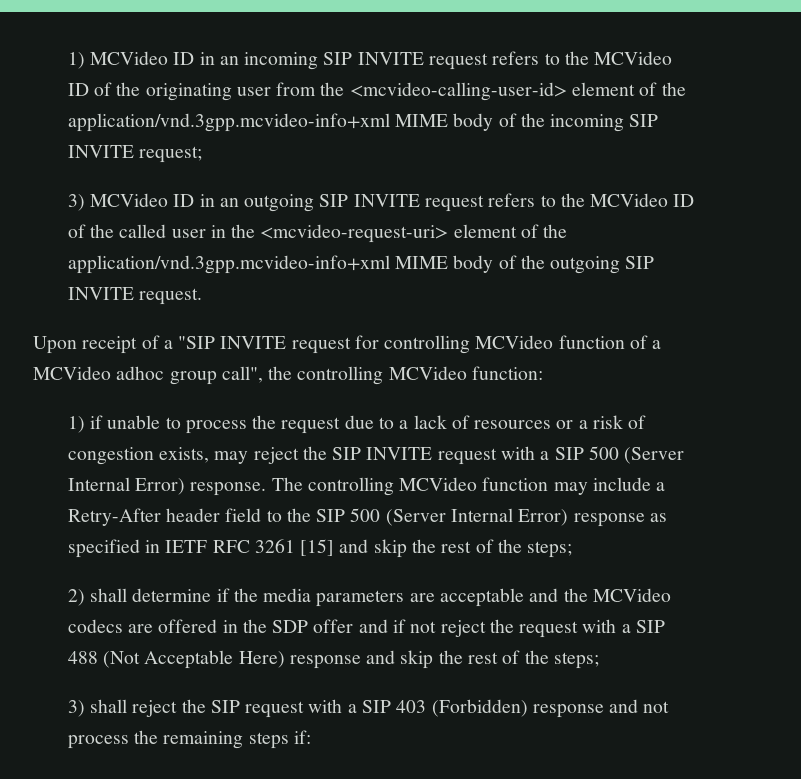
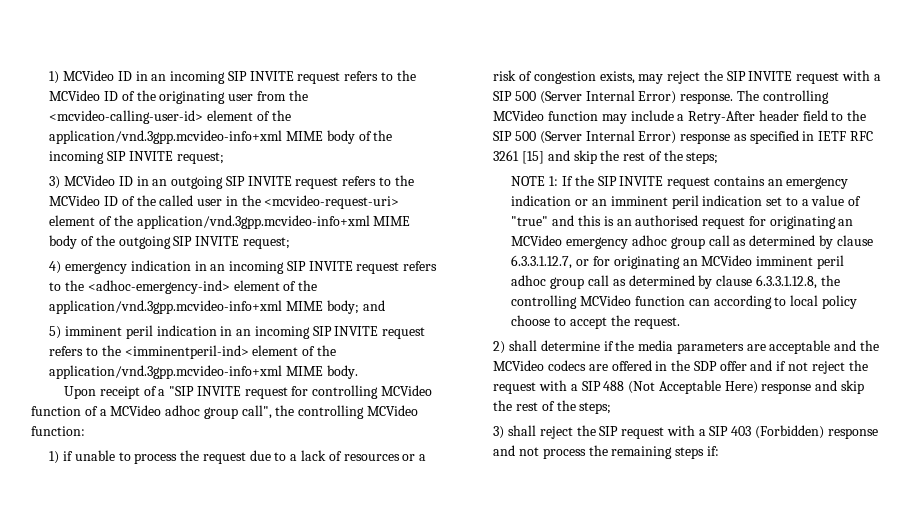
- 3) MCVideo ID in an outgoing SIP INVITE request refers to the MCVideo ID of the called user in the <mcvideo-request-uri> element of the application/vnd.3gpp.mcvideo-info+xml MIME body of the outgoing SIP INVITE request.
+ 3) MCVideo ID in an outgoing SIP INVITE request refers to the MCVideo ID of the called user in the <mcvideo-request-uri> element of the application/vnd.3gpp.mcvideo-info+xml MIME body of the outgoing SIP INVITE request;
+ 4) emergency indication in an incoming SIP INVITE request refers to the <adhoc-emergency-ind> element of the application/vnd.3gpp.mcvideo-info+xml MIME body; and
+ 5) imminent peril indication in an incoming SIP INVITE request refers to the <imminentperil-ind> element of the application/vnd.3gpp.mcvideo-info+xml MIME body.
+ NOTE 1: If the SIP INVITE request contains an emergency indication or an imminent peril indication set to a value of "true" and this is an authorised request for originating an MCVideo emergency adhoc group call as determined by clause 6.3.3.1.12.7, or for originating an MCVideo imminent peril adhoc group call as determined by clause 6.3.3.1.12.8, the controlling MCVideo function can according to local policy choose to accept the request.

